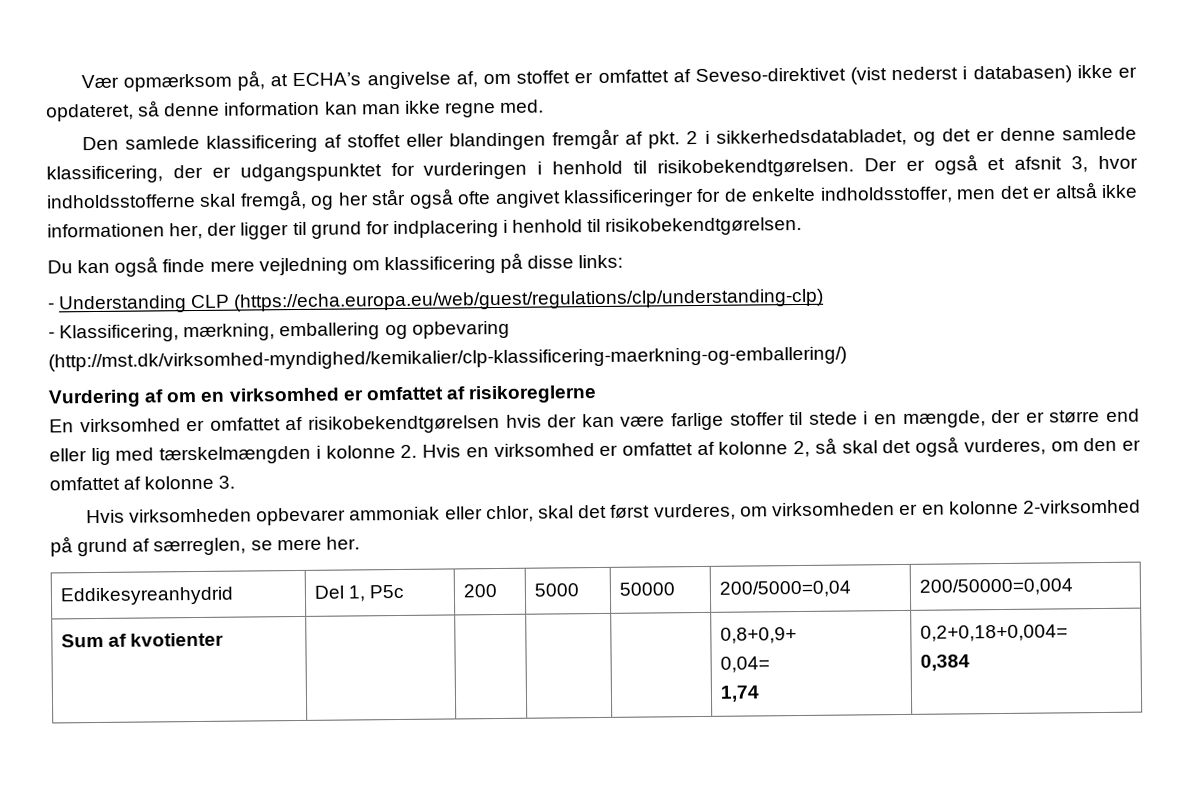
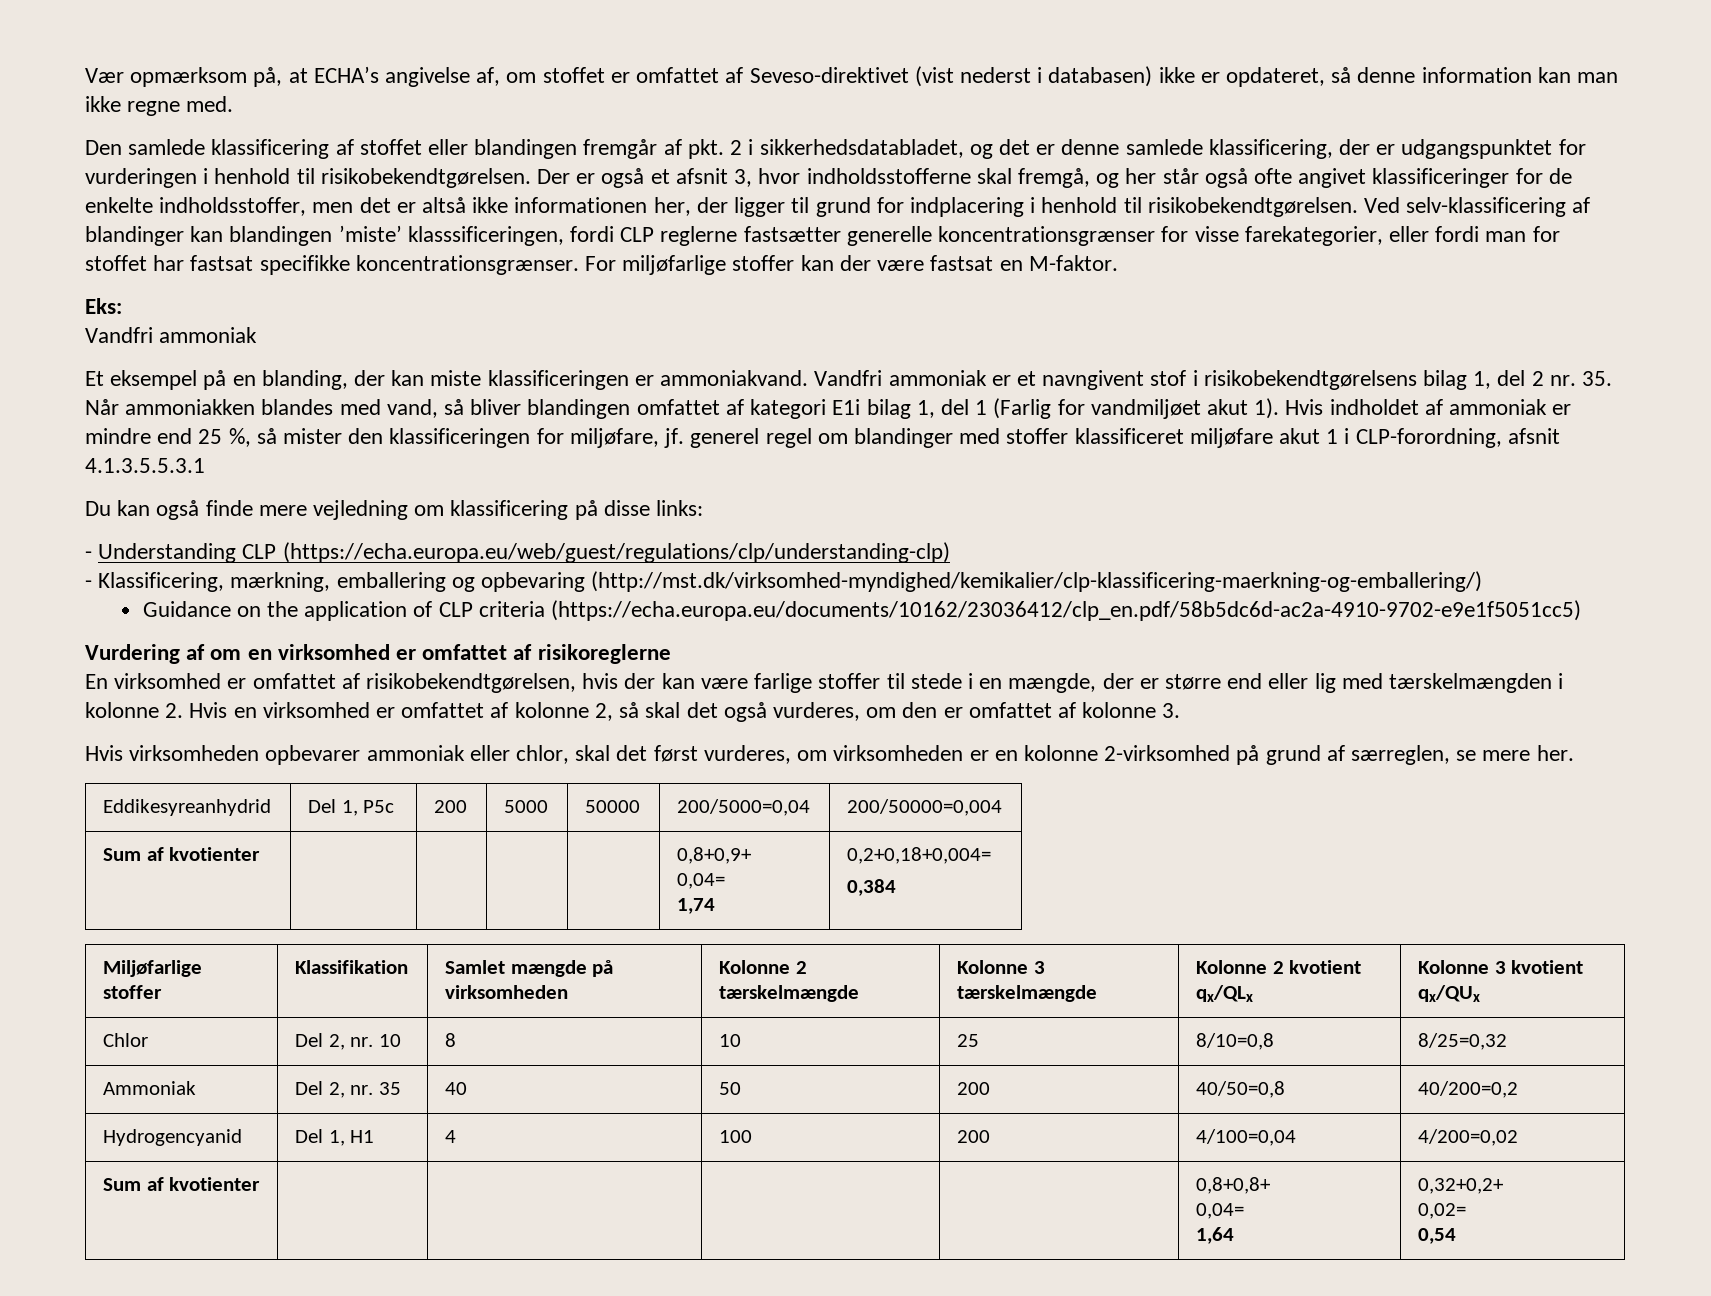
+ Ved selv-klassificering af blandinger kan blandingen ’miste’ klasssificeringen, fordi CLP reglerne fastsætter generelle koncentrationsgrænser for visse farekategorier, eller fordi man for stoffet har fastsat specifikke koncentrationsgrænser. For miljøfarlige stoffer kan der være fastsat en M-faktor.
+ Eks:
+ Vandfri ammoniak
+ Et eksempel på en blanding, der kan miste klassificeringen er ammoniakvand. Vandfri ammoniak er et navngivent stof i risikobekendtgørelsens bilag 1, del 2 nr. 35. Når ammoniakken blandes med vand, så bliver blandingen omfattet af kategori E1i bilag 1, del 1 (Farlig for vandmiljøet akut 1). Hvis indholdet af ammoniak er mindre end 25 %, så mister den klassificeringen for miljøfare, jf. generel regel om blandinger med stoffer klassificeret miljøfare akut 1 i CLP-forordning, afsnit 4.1.3.5.5.3.1
+ Guidance on the application of CLP criteria (https://echa.europa.eu/documents/10162/23036412/clp_en.pdf/58b5dc6d-ac2a-4910-9702-e9e1f5051cc5)
- En virksomhed er omfattet af risikobekendtgørelsen hvis der kan være farlige stoffer til stede i en mængde, der er større end eller lig med tærskelmængden i kolonne 2. Hvis en virksomhed er omfattet af kolonne 2, så skal det også vurderes, om den er omfattet af kolonne 3.
+ En virksomhed er omfattet af risikobekendtgørelsen, hvis der kan være farlige stoffer til stede i en mængde, der er større end eller lig med tærskelmængden i kolonne 2. Hvis en virksomhed er omfattet af kolonne 2, så skal det også vurderes, om den er omfattet af kolonne 3.
+ Miljøfarlige stoffer | Klassifikation | Samlet mængde på virksomheden | Kolonne 2 tærskelmængde | Kolonne 3 tærskelmængde | Kolonne 2 kvotient qx/QLx | Kolonne 3 kvotient qx/QUx
+ Chlor | Del 2, nr. 10 | 8 | 10 | 25 | 8/10=0,8 | 8/25=0,32
+ Ammoniak | Del 2, nr. 35 | 40 | 50 | 200 | 40/50=0,8 | 40/200=0,2
+ Hydrogencyanid | Del 1, H1 | 4 | 100 | 200 | 4/100=0,04 | 4/200=0,02
+ Sum af kvotienter | | | | | 0,8+0,8+
+ 0,04=
+ 1,64 | 0,32+0,2+
+ 0,02=
+ 0,54

